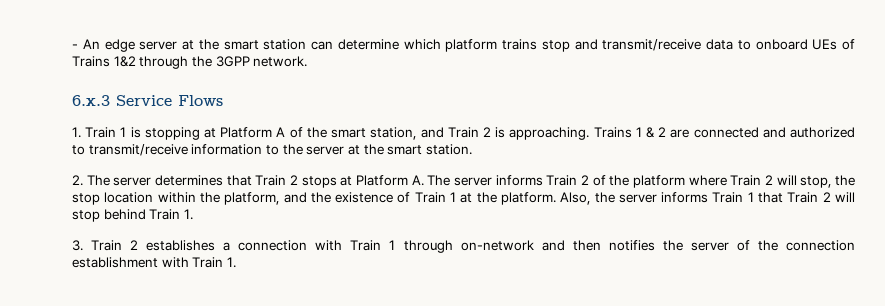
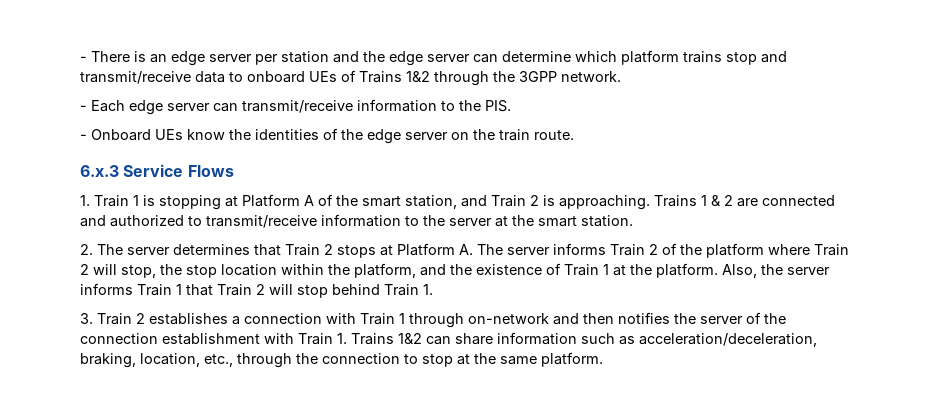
- - An edge server at the smart station can determine which platform trains stop and transmit/receive data to onboard UEs of Trains 1&2 through the 3GPP network.
+ - There is an edge server per station and the edge server can determine which platform trains stop and transmit/receive data to onboard UEs of Trains 1&2 through the 3GPP network.
+ - Each edge server can transmit/receive information to the PIS.
+ - Onboard UEs know the identities of the edge server on the train route.
- 3. Train 2 establishes a connection with Train 1 through on-network and then notifies the server of the connection establishment with Train 1.
+ 3. Train 2 establishes a connection with Train 1 through on-network and then notifies the server of the connection establishment with Train 1. Trains 1&2 can share information such as acceleration/deceleration, braking, location, etc., through the connection to stop at the same platform.

